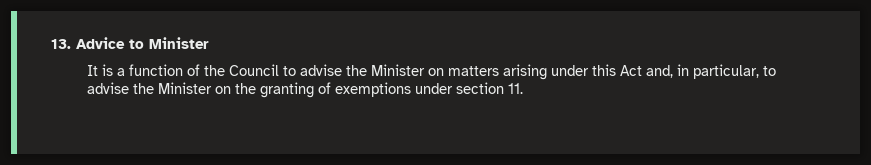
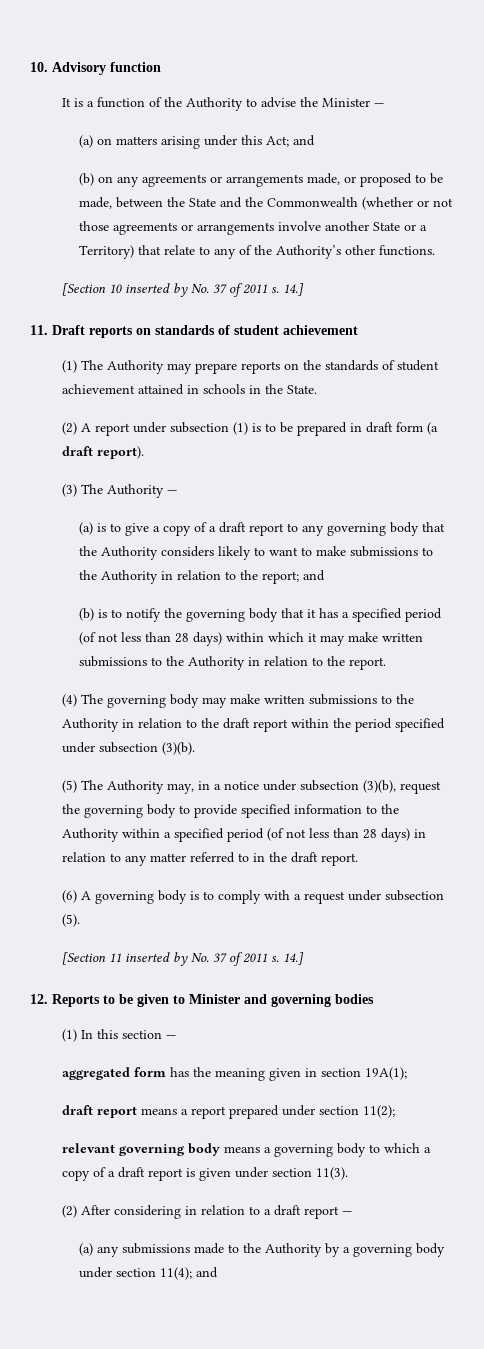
- 13. Advice to Minister
+ 10. Advisory function
- It is a function of the Council to advise the Minister on matters arising under this Act and, in particular, to advise the Minister on the granting of exemptions under section 11.
+ It is a function of the Authority to advise the Minister —
+ (a) on matters arising under this Act; and
+ (b) on any agreements or arrangements made, or proposed to be made, between the State and the Commonwealth (whether or not those agreements or arrangements involve another State or a Territory) that relate to any of the Authority’s other functions.
+ [Section 10 inserted by No. 37 of 2011 s. 14.]
+ 11. Draft reports on standards of student achievement
+ (1) The Authority may prepare reports on the standards of student achievement attained in schools in the State.
+ (2) A report under subsection (1) is to be prepared in draft form (a draft report).
+ (3) The Authority —
+ (a) is to give a copy of a draft report to any governing body that the Authority considers likely to want to make submissions to the Authority in relation to the report; and
+ (b) is to notify the governing body that it has a specified period (of not less than 28 days) within which it may make written submissions to the Authority in relation to the report.
+ (4) The governing body may make written submissions to the Authority in relation to the draft report within the period specified under subsection (3)(b).
+ (5) The Authority may, in a notice under subsection (3)(b), request the governing body to provide specified information to the Authority within a specified period (of not less than 28 days) in relation to any matter referred to in the draft report.
+ (6) A governing body is to comply with a request under subsection (5).
+ [Section 11 inserted by No. 37 of 2011 s. 14.]
+ 12. Reports to be given to Minister and governing bodies
+ (1) In this section —
+ aggregated form has the meaning given in section 19A(1);
+ draft report means a report prepared under section 11(2);
+ relevant governing body means a governing body to which a copy of a draft report is given under section 11(3).
+ (2) After considering in relation to a draft report —
+ (a) any submissions made to the Authority by a governing body under section 11(4); and

